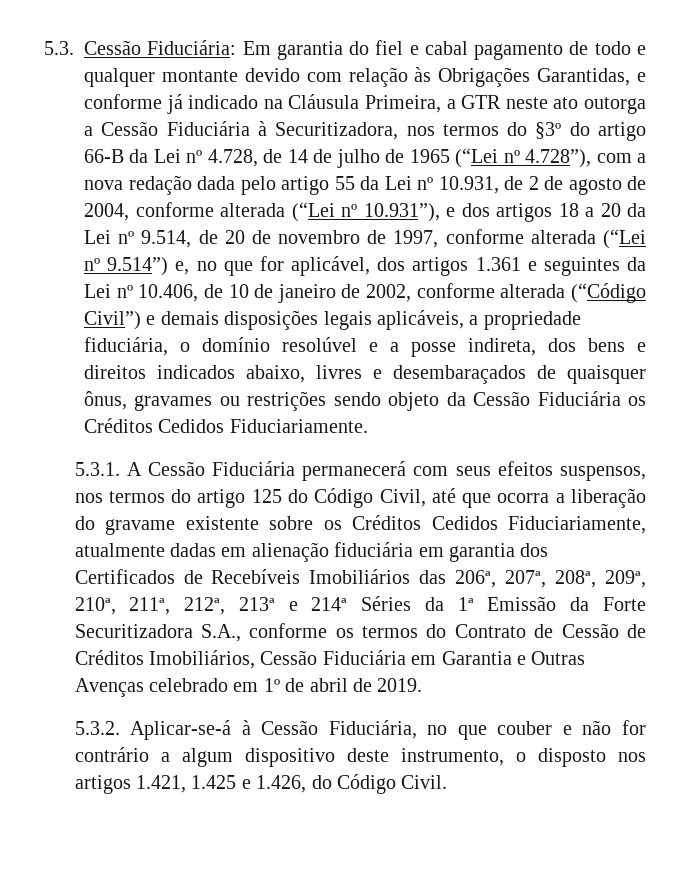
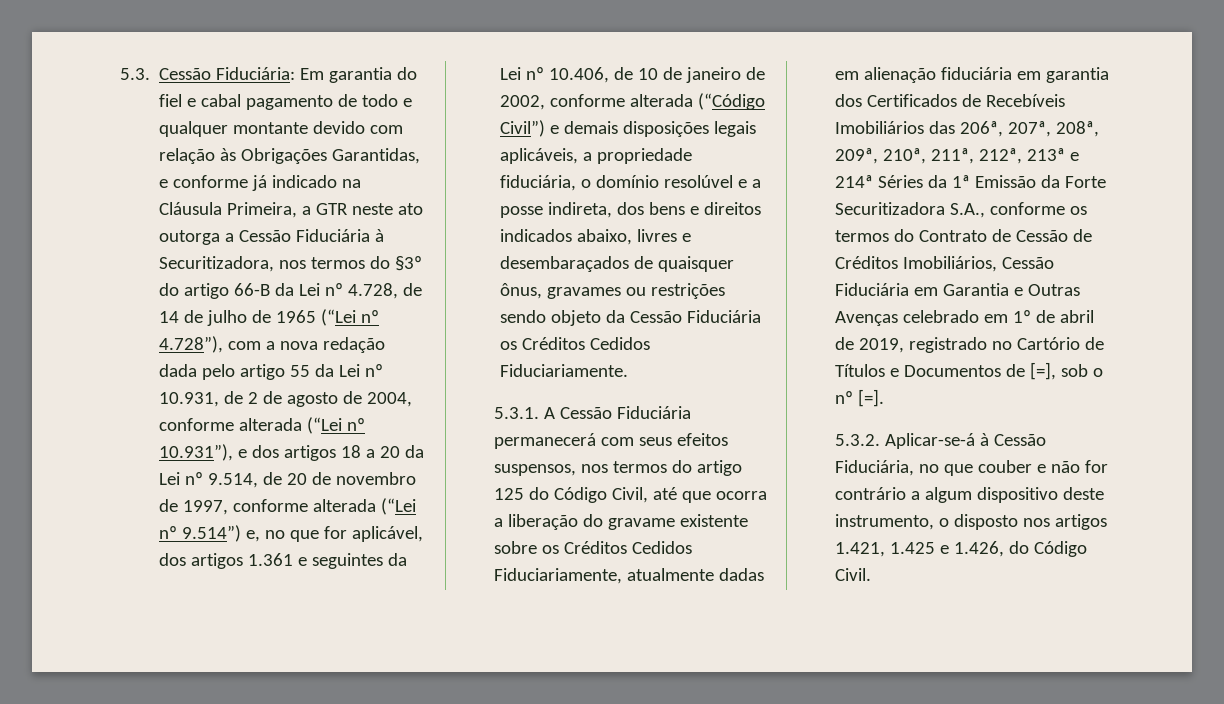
- 5.3.1. A Cessão Fiduciária permanecerá com seus efeitos suspensos, nos termos do artigo 125 do Código Civil, até que ocorra a liberação do gravame existente sobre os Créditos Cedidos Fiduciariamente, atualmente dadas em alienação fiduciária em garantia dos Certificados de Recebíveis Imobiliários das 206ª, 207ª, 208ª, 209ª, 210ª, 211ª, 212ª, 213ª e 214ª Séries da 1ª Emissão da Forte Securitizadora S.A., conforme os termos do Contrato de Cessão de Créditos Imobiliários, Cessão Fiduciária em Garantia e Outras Avenças celebrado em 1º de abril de 2019.
+ 5.3.1. A Cessão Fiduciária permanecerá com seus efeitos suspensos, nos termos do artigo 125 do Código Civil, até que ocorra a liberação do gravame existente sobre os Créditos Cedidos Fiduciariamente, atualmente dadas em alienação fiduciária em garantia dos Certificados de Recebíveis Imobiliários das 206ª, 207ª, 208ª, 209ª, 210ª, 211ª, 212ª, 213ª e 214ª Séries da 1ª Emissão da Forte Securitizadora S.A., conforme os termos do Contrato de Cessão de Créditos Imobiliários, Cessão Fiduciária em Garantia e Outras Avenças celebrado em 1º de abril de 2019, registrado no Cartório de Títulos e Documentos de [=], sob o nº [=].

